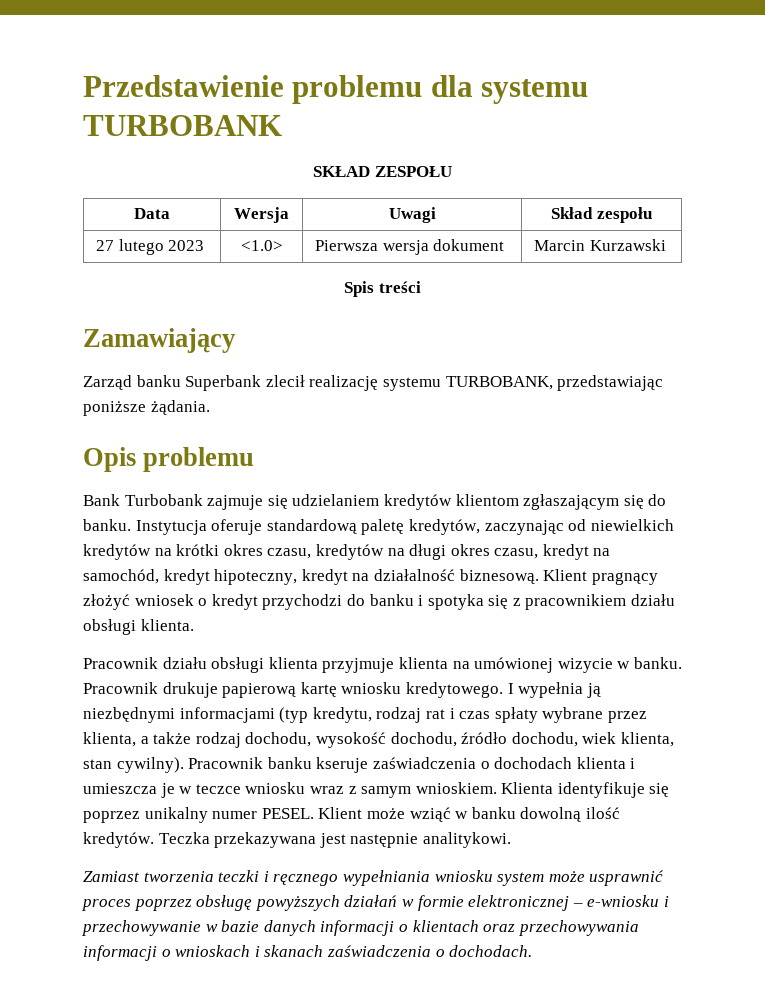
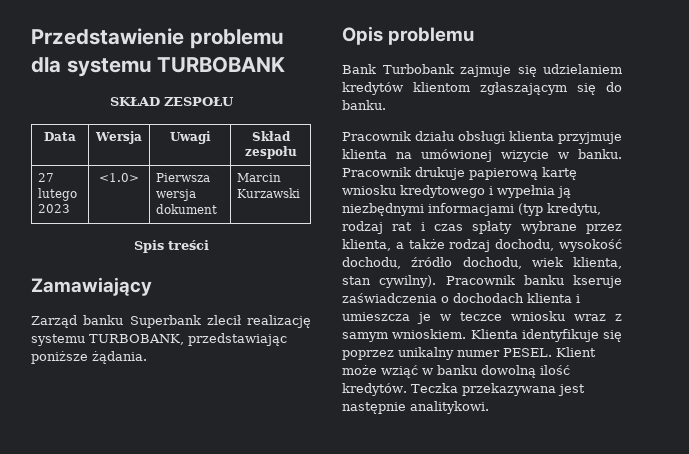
- Instytucja oferuje standardową paletę kredytów, zaczynając od niewielkich kredytów na krótki okres czasu, kredytów na długi okres czasu, kredyt na samochód, kredyt hipoteczny, kredyt na działalność biznesową. Klient pragnący złożyć wniosek o kredyt przychodzi do banku i spotyka się z pracownikiem działu obsługi klienta.
- Pracownik drukuje papierową kartę wniosku kredytowego. I wypełnia ją niezbędnymi informacjami (typ kredytu, rodzaj rat i czas spłaty wybrane przez klienta, a także rodzaj dochodu, wysokość dochodu, źródło dochodu, wiek klienta, stan cywilny).
+ Pracownik drukuje papierową kartę wniosku kredytowego i wypełnia ją niezbędnymi informacjami (typ kredytu, rodzaj rat i czas spłaty wybrane przez klienta, a także rodzaj dochodu, wysokość dochodu, źródło dochodu, wiek klienta, stan cywilny).
- Zamiast tworzenia teczki i ręcznego wypełniania wniosku system może usprawnić proces poprzez obsługę powyższych działań w formie elektronicznej – e-wniosku i przechowywanie w bazie danych informacji o klientach oraz przechowywania informacji o wnioskach i skanach zaświadczenia o dochodach.

